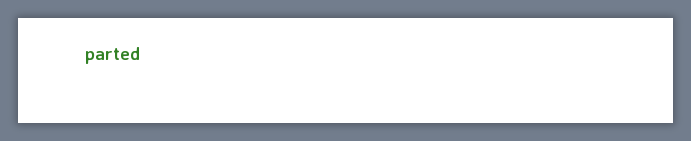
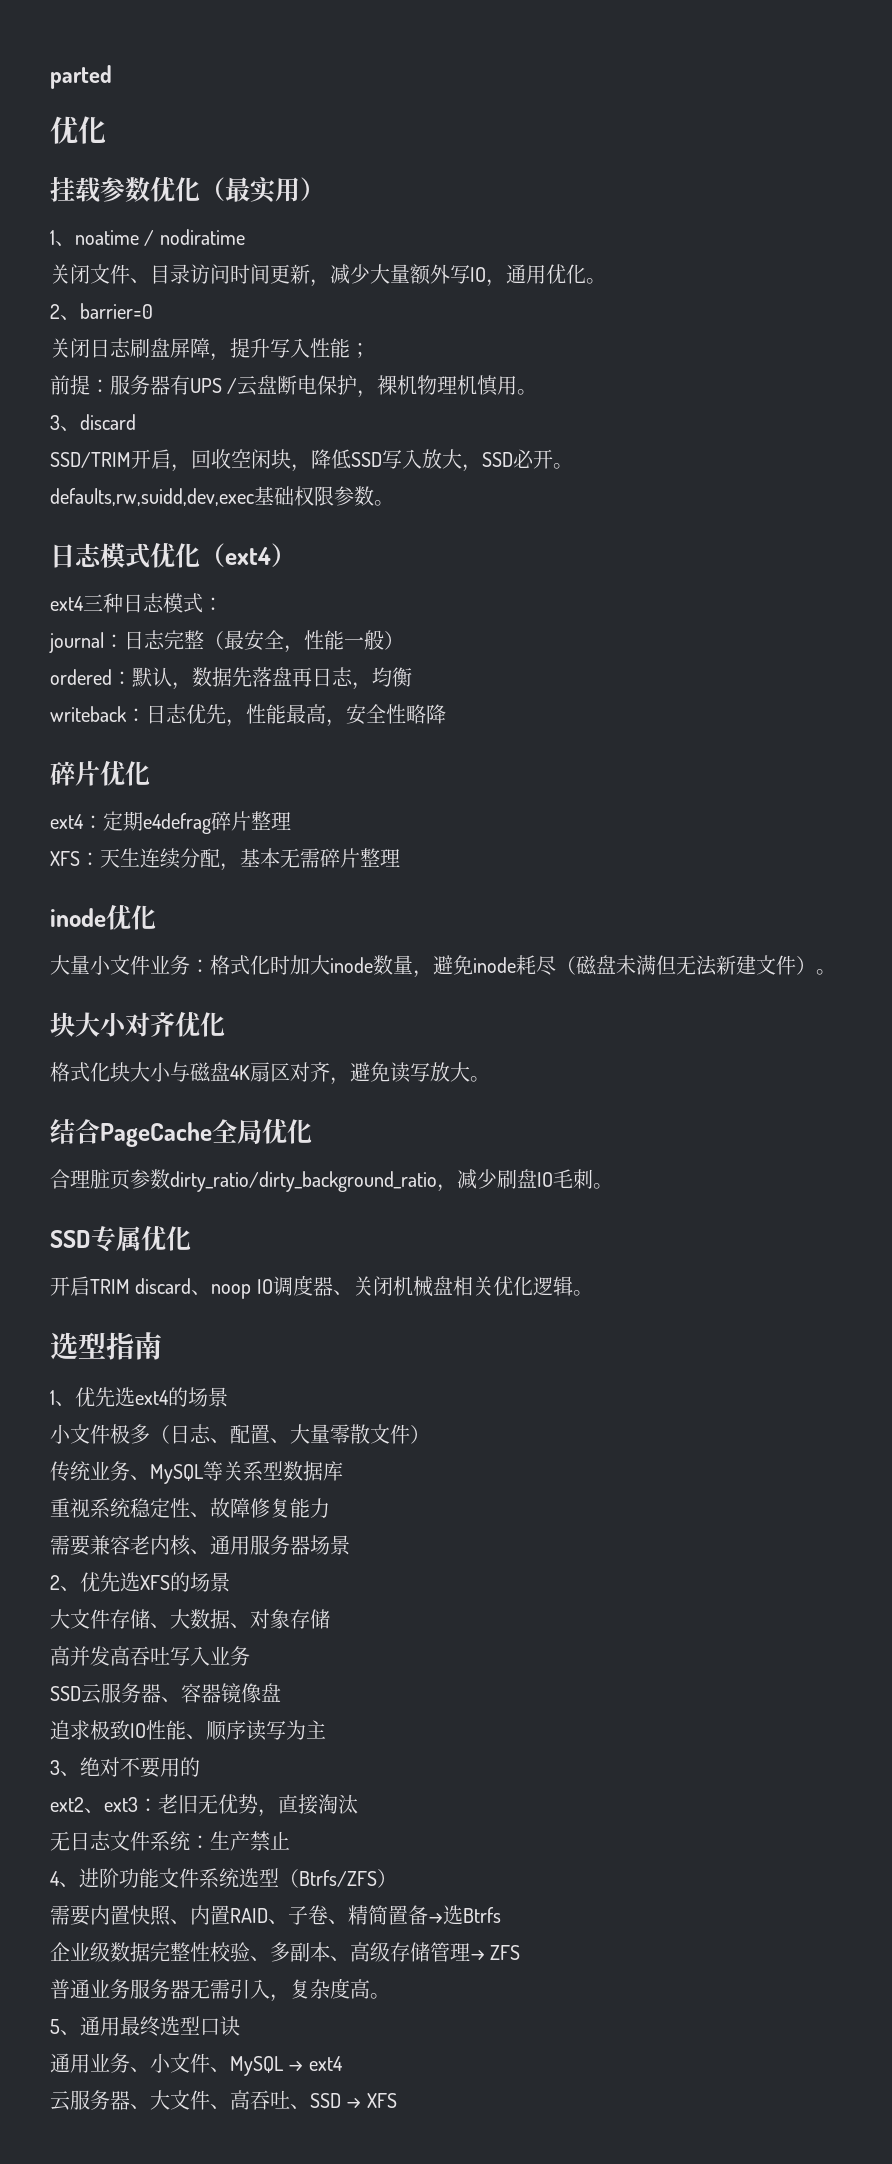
  parted
+ 优化
+ 挂载参数优化（最实用）
+ 1、noatime / nodiratime
+ 关闭文件、目录访问时间更新，减少大量额外写IO，通用优化。
+ 2、barrier=0
+ 关闭日志刷盘屏障，提升写入性能；
+ 前提：服务器有UPS /云盘断电保护，裸机物理机慎用。
+ 3、discard
+ SSD/TRIM开启，回收空闲块，降低SSD写入放大，SSD必开。
+ defaults,rw,suidd,dev,exec基础权限参数。
+ 日志模式优化（ext4）
+ ext4三种日志模式：
+ journal：日志完整（最安全，性能一般）
+ ordered：默认，数据先落盘再日志，均衡
+ writeback：日志优先，性能最高，安全性略降
+ 碎片优化
+ ext4：定期e4defrag碎片整理
+ XFS：天生连续分配，基本无需碎片整理
+ inode优化
+ 大量小文件业务：格式化时加大inode数量，避免inode耗尽（磁盘未满但无法新建文件）。
+ 块大小对齐优化
+ 格式化块大小与磁盘4K扇区对齐，避免读写放大。
+ 结合PageCache全局优化
+ 合理脏页参数dirty_ratio/dirty_background_ratio，减少刷盘IO毛刺。
+ SSD专属优化
+ 开启TRIM discard、noop IO调度器、关闭机械盘相关优化逻辑。
+ 选型指南
+ 1、优先选ext4的场景
+ 小文件极多（日志、配置、大量零散文件）
+ 传统业务、MySQL等关系型数据库
+ 重视系统稳定性、故障修复能力
+ 需要兼容老内核、通用服务器场景
+ 2、优先选XFS的场景
+ 大文件存储、大数据、对象存储
+ 高并发高吞吐写入业务
+ SSD云服务器、容器镜像盘
+ 追求极致IO性能、顺序读写为主
+ 3、绝对不要用的
+ ext2、ext3：老旧无优势，直接淘汰
+ 无日志文件系统：生产禁止
+ 4、进阶功能文件系统选型（Btrfs/ZFS）
+ 需要内置快照、内置RAID、子卷、精简置备→选Btrfs
+ 企业级数据完整性校验、多副本、高级存储管理→ ZFS
+ 普通业务服务器无需引入，复杂度高。
+ 5、通用最终选型口诀
+ 通用业务、小文件、MySQL → ext4
+ 云服务器、大文件、高吞吐、SSD → XFS

